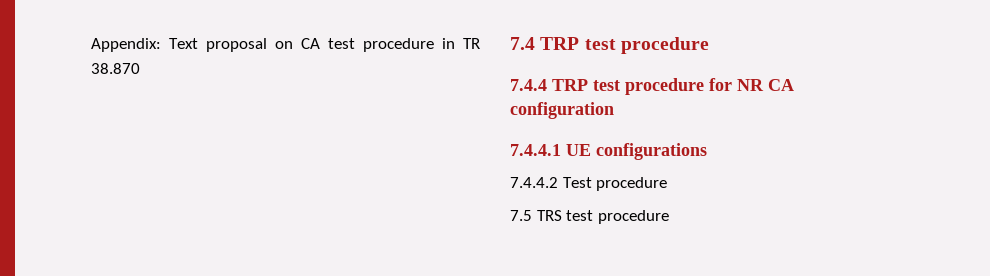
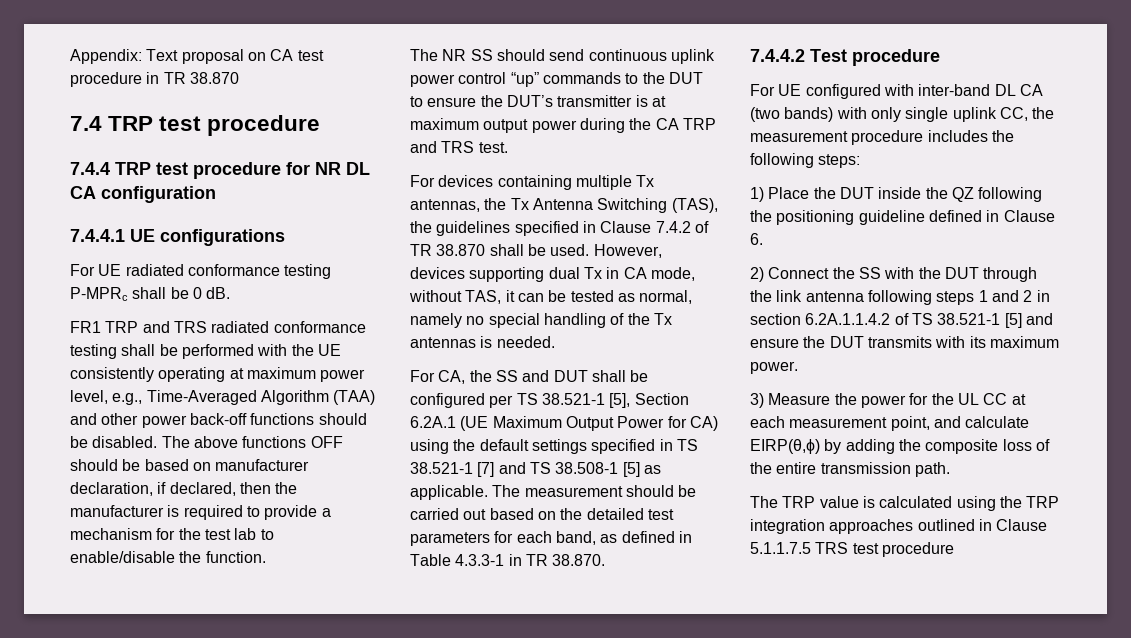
- 7.4.4 TRP test procedure for NR CA configuration
+ 7.4.4 TRP test procedure for NR DL CA configuration
+ For UE radiated conformance testing P-MPRc shall be 0 dB.
+ FR1 TRP and TRS radiated conformance testing shall be performed with the UE consistently operating at maximum power level, e.g., Time-Averaged Algorithm (TAA) and other power back-off functions should be disabled. The above functions OFF should be based on manufacturer declaration, if declared, then the manufacturer is required to provide a mechanism for the test lab to enable/disable the function.
+ The NR SS should send continuous uplink power control “up” commands to the DUT to ensure the DUT’s transmitter is at maximum output power during the CA TRP and TRS test.
+ For devices containing multiple Tx antennas, the Tx Antenna Switching (TAS), the guidelines specified in Clause 7.4.2 of TR 38.870 shall be used. However, devices supporting dual Tx in CA mode, without TAS, it can be tested as normal, namely no special handling of the Tx antennas is needed.
+ For CA, the SS and DUT shall be configured per TS 38.521-1 [5], Section 6.2A.1 (UE Maximum Output Power for CA) using the default settings specified in TS 38.521-1 [7] and TS 38.508-1 [5] as applicable. The measurement should be carried out based on the detailed test parameters for each band, as defined in Table 4.3.3-1 in TR 38.870.
  7.4.4.2 Test procedure
- 7.5 TRS test procedure
+ For UE configured with inter-band DL CA (two bands) with only single uplink CC, the measurement procedure includes the following steps:
+ 1) Place the DUT inside the QZ following the positioning guideline defined in Clause 6.
+ 2) Connect the SS with the DUT through the link antenna following steps 1 and 2 in section 6.2A.1.1.4.2 of TS 38.521-1 [5] and ensure the DUT transmits with its maximum power.
+ 3) Measure the power for the UL CC at each measurement point, and calculate EIRP(θ,ϕ) by adding the composite loss of the entire transmission path.
+ The TRP value is calculated using the TRP integration approaches outlined in Clause 5.1.1.7.5 TRS test procedure

